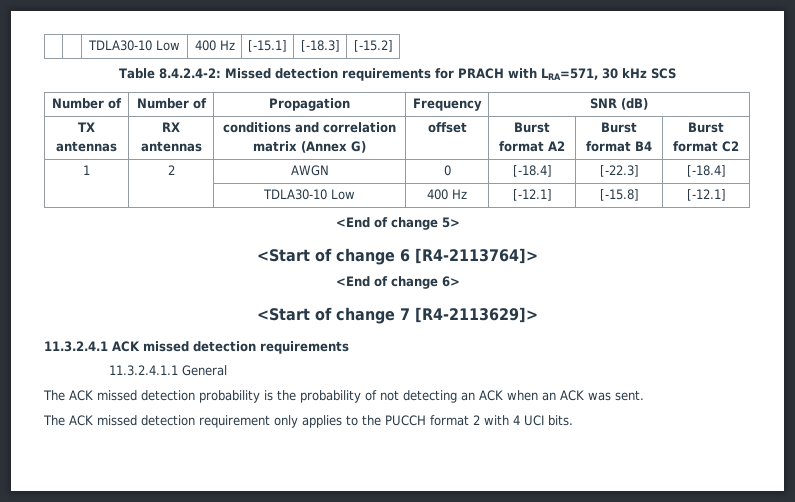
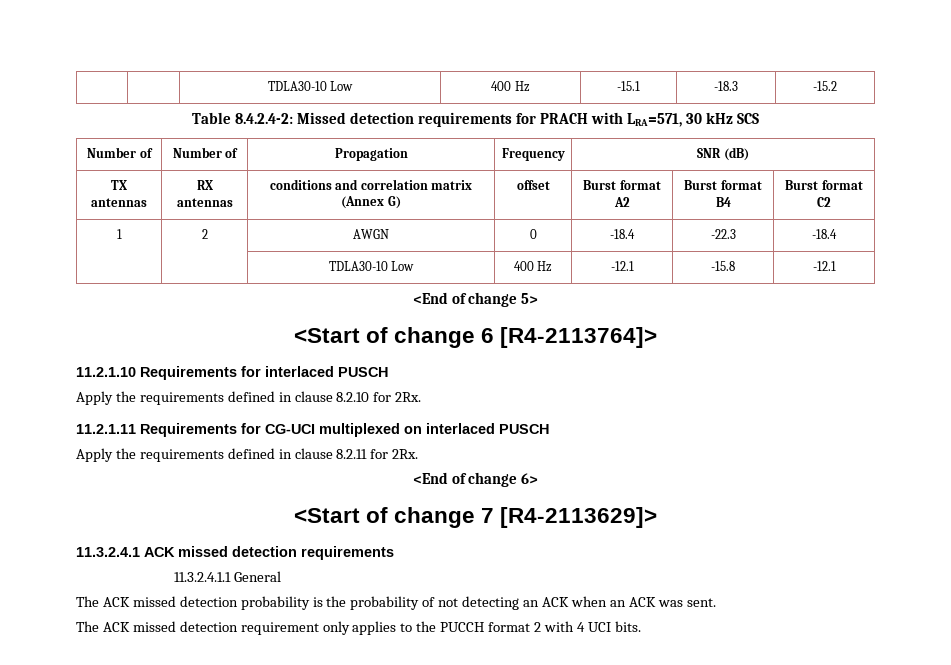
- | | TDLA30-10 Low | 400 Hz | [-15.1] | [-18.3] | [-15.2]
+ | | TDLA30-10 Low | 400 Hz | -15.1 | -18.3 | -15.2
- 1 | 2 | AWGN | 0 | [-18.4] | [-22.3] | [-18.4]
- | | TDLA30-10 Low | 400 Hz | [-12.1] | [-15.8] | [-12.1]
+ 1 | 2 | AWGN | 0 | -18.4 | -22.3 | -18.4
+ | | TDLA30-10 Low | 400 Hz | -12.1 | -15.8 | -12.1
+ 11.2.1.10 Requirements for interlaced PUSCH
+ Apply the requirements defined in clause 8.2.10 for 2Rx.
+ 11.2.1.11 Requirements for CG-UCI multiplexed on interlaced PUSCH
+ Apply the requirements defined in clause 8.2.11 for 2Rx.

